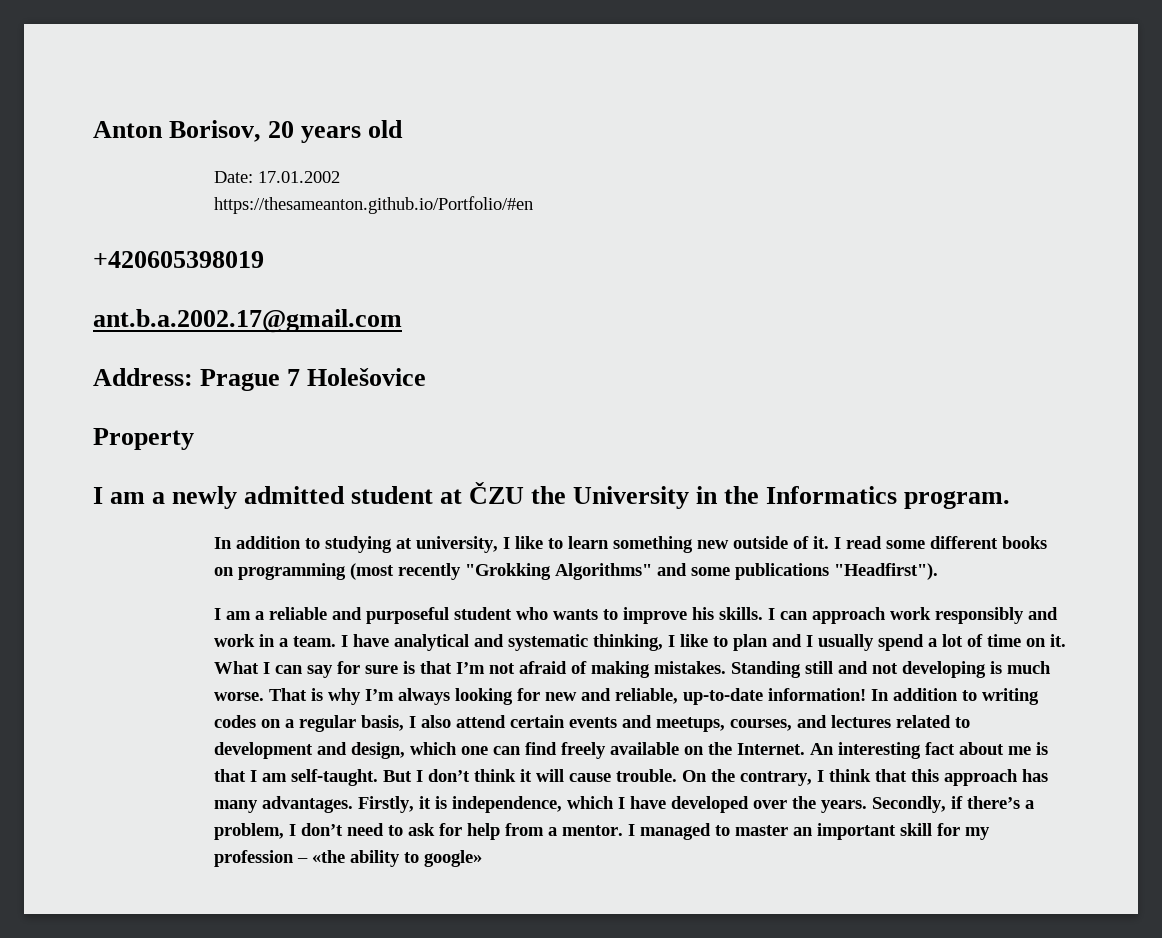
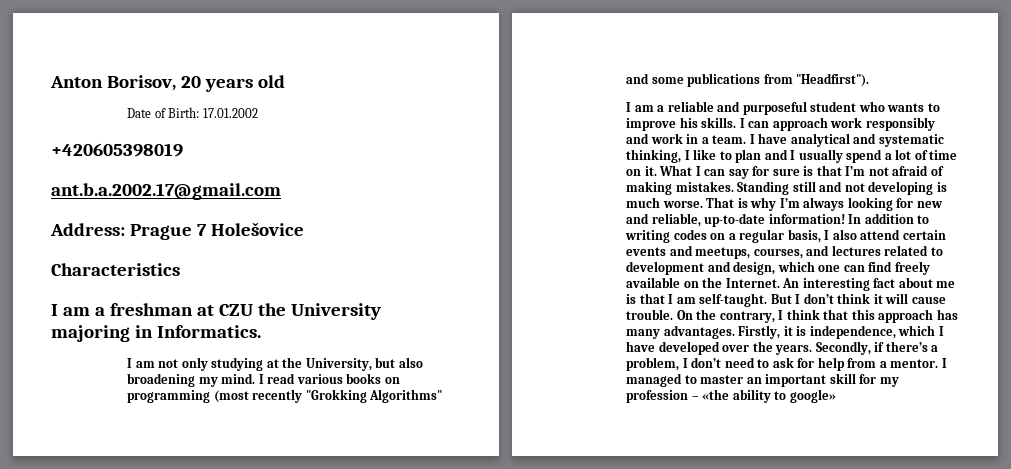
- Date: 17.01.2002
+ Date of Birth: 17.01.2002
- https://thesameanton.github.io/Portfolio/#en
- Property
- I am a newly admitted student at ČZU the University in the Informatics program.
- In addition to studying at university, I like to learn something new outside of it. I read some different books on programming (most recently "Grokking Algorithms" and some publications "Headfirst").
+ Characteristics
+ I am a freshman at CZU the University majoring in Informatics.
+ I am not only studying at the University, but also broadening my mind. I read various books on programming (most recently "Grokking Algorithms" and some publications from "Headfirst").

